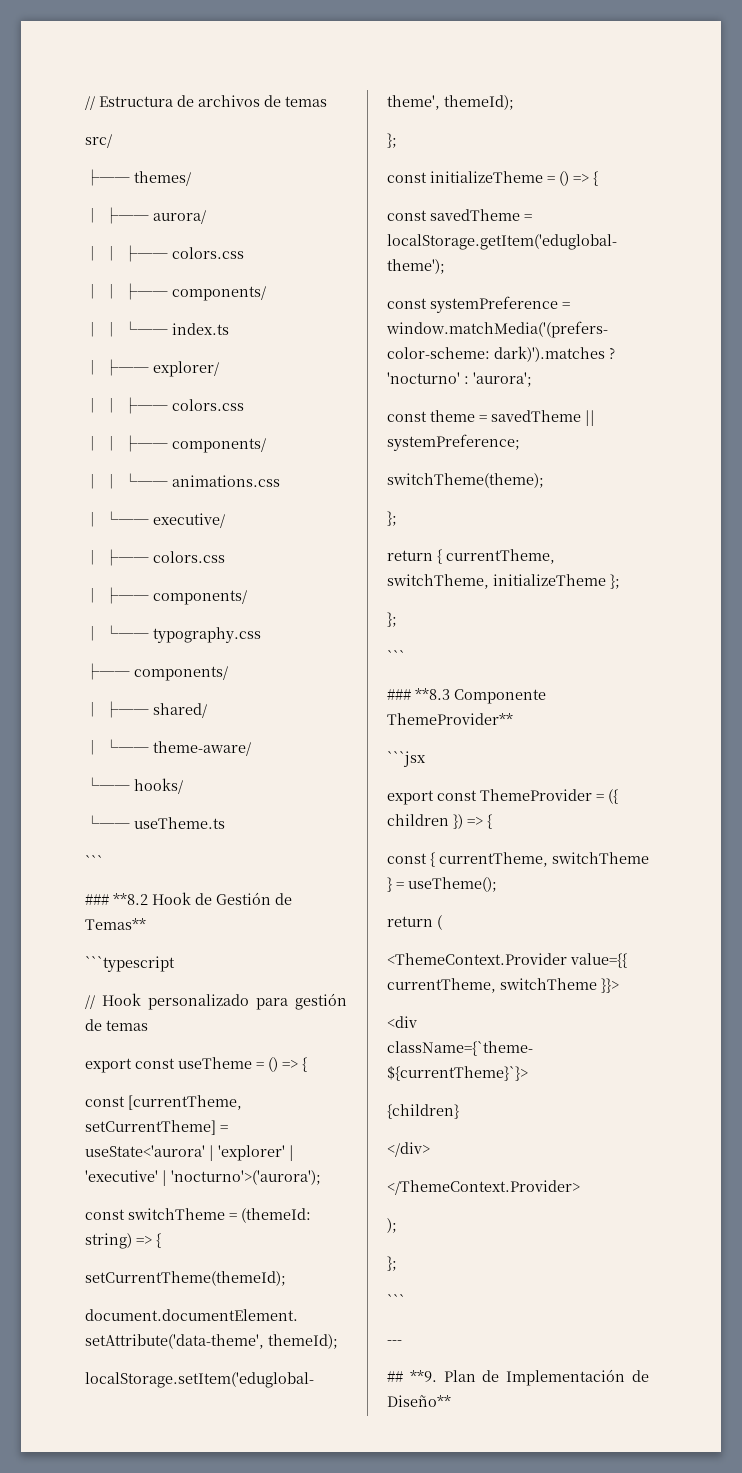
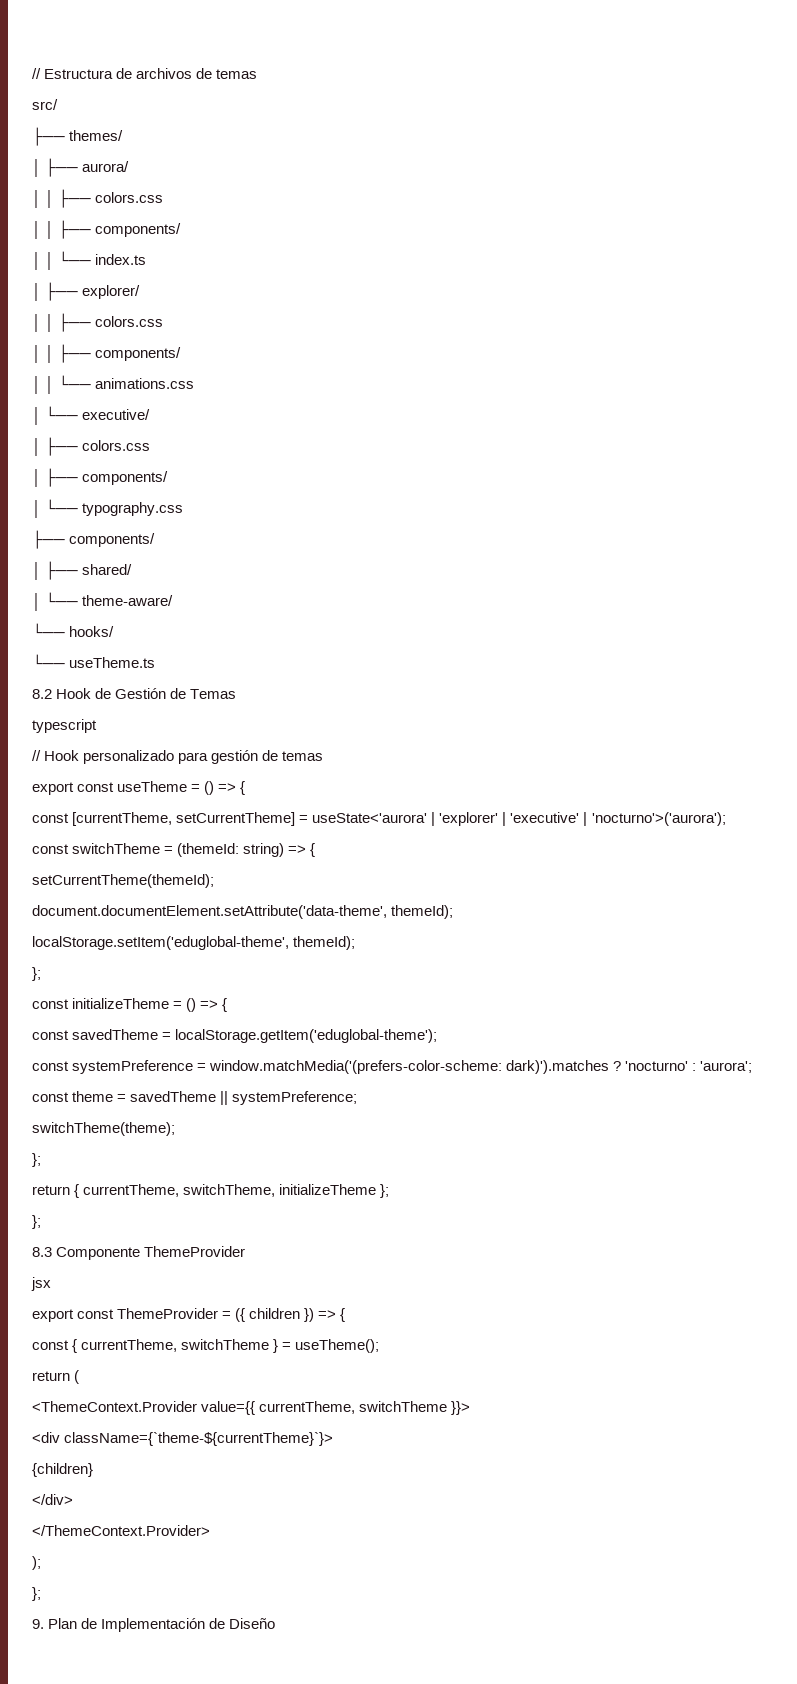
  └── useTheme.ts
- ```
- ### **8.2 Hook de Gestión de Temas**
- ```typescript
+ 8.2 Hook de Gestión de Temas
+ typescript
  return { currentTheme, switchTheme, initializeTheme };
  };
- ```
- ### **8.3 Componente ThemeProvider**
- ```jsx
+ 8.3 Componente ThemeProvider
+ jsx
  );
  };
- ```
- ---
- ## **9. Plan de Implementación de Diseño**
+ 9. Plan de Implementación de Diseño

